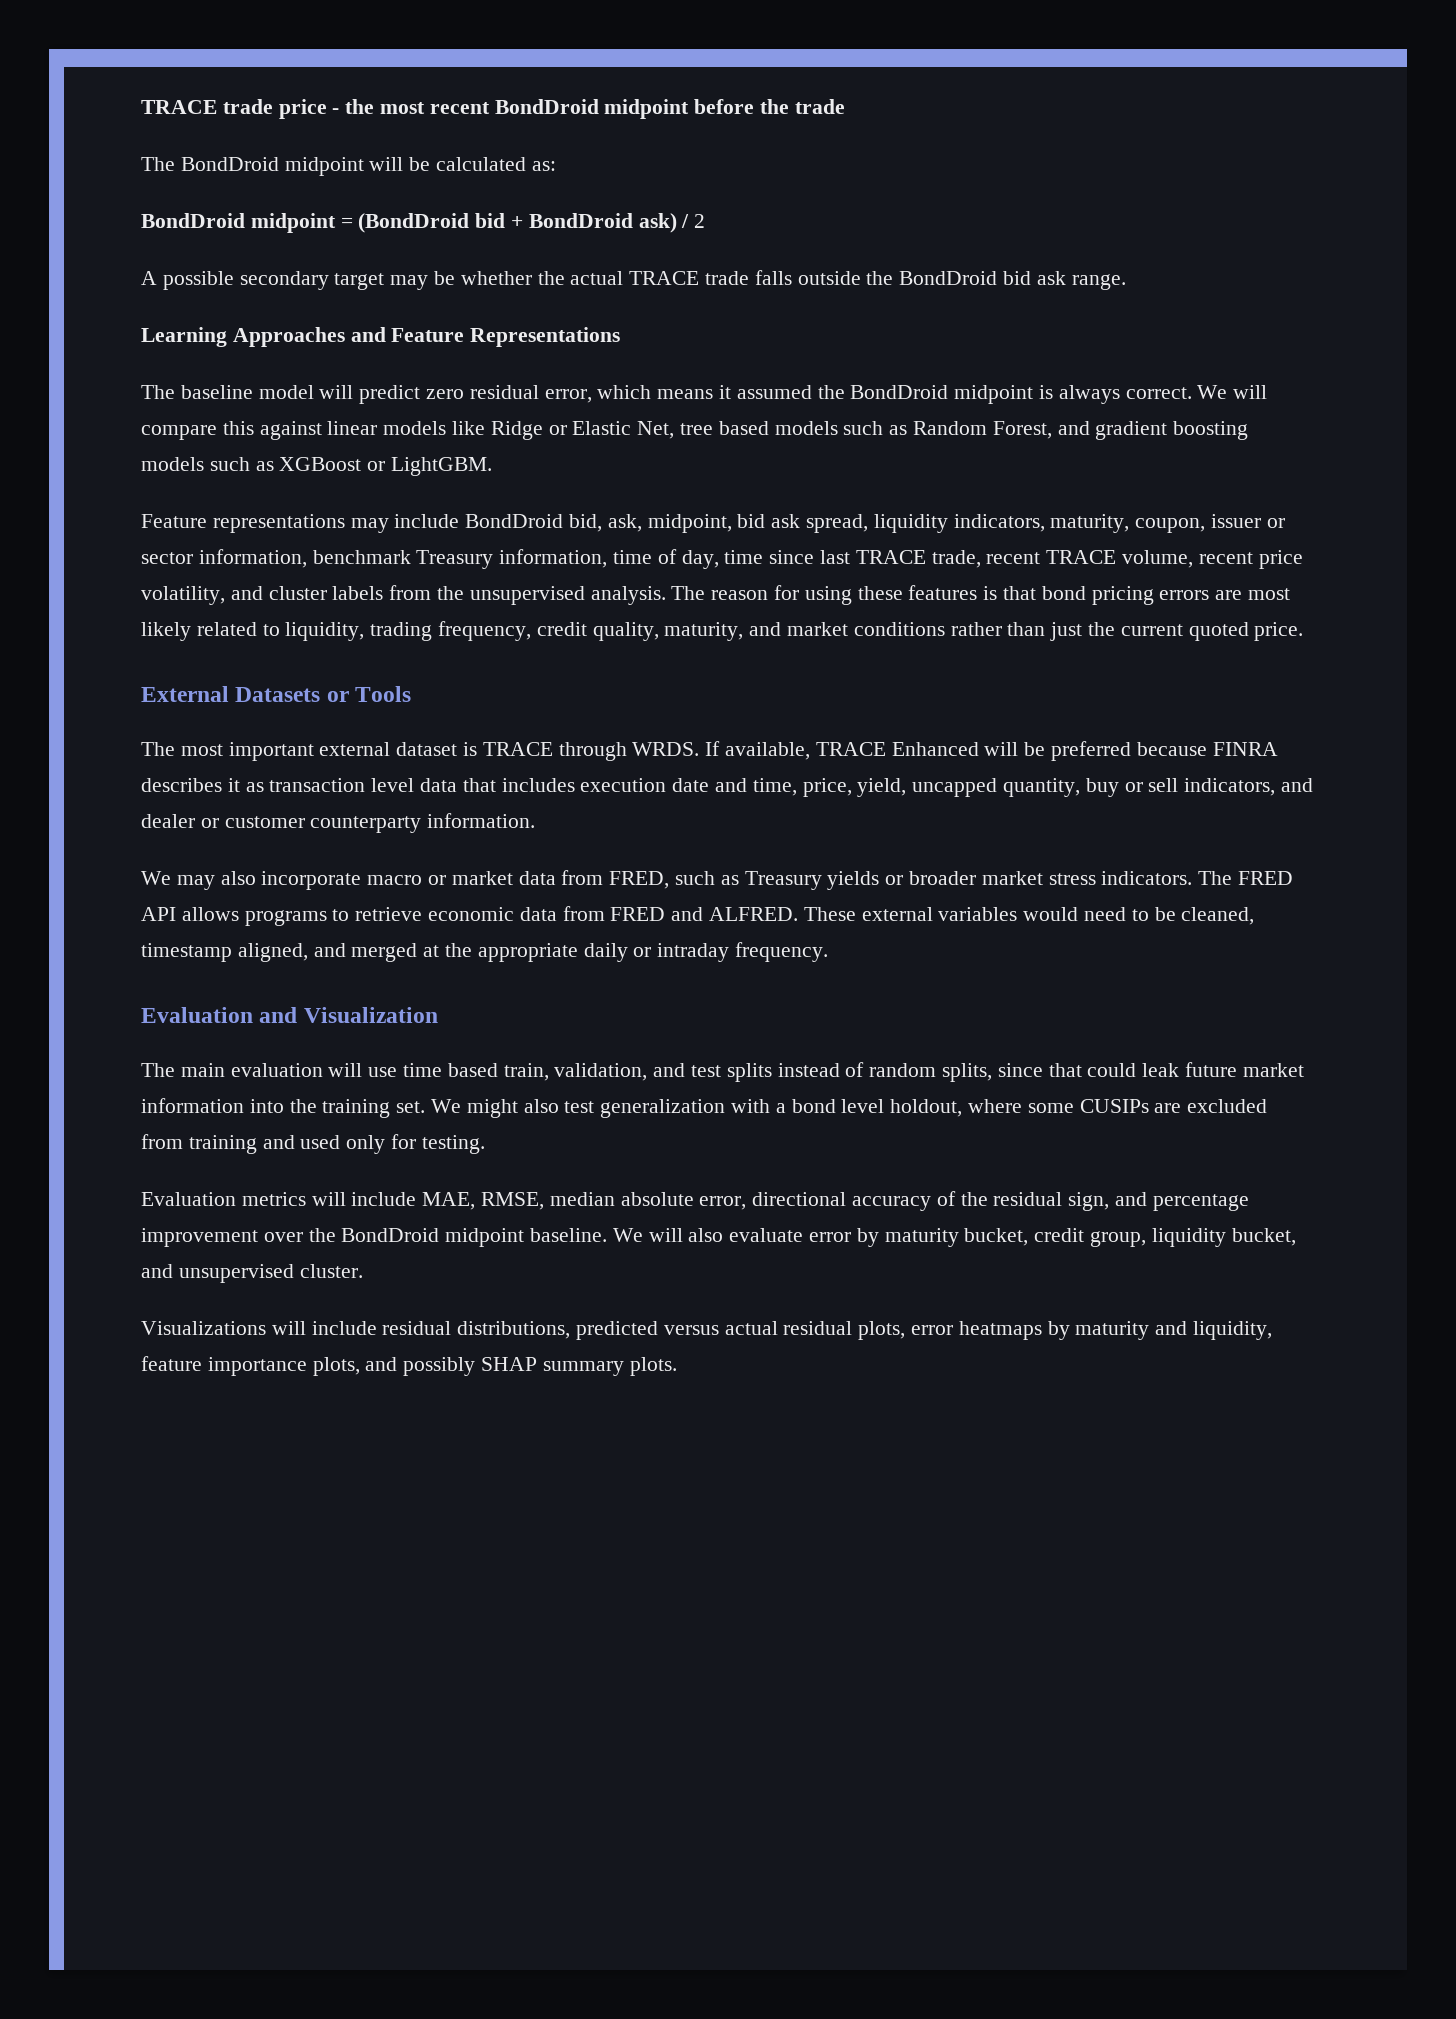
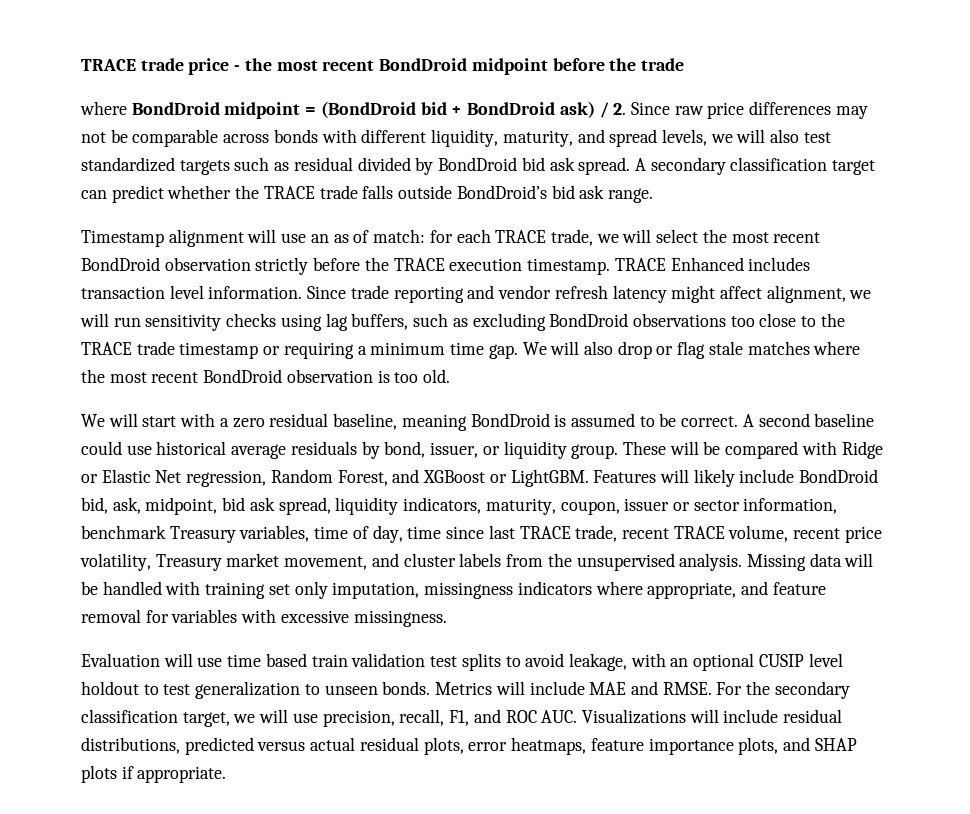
- The BondDroid midpoint will be calculated as:
- BondDroid midpoint = (BondDroid bid + BondDroid ask) / 2
- A possible secondary target may be whether the actual TRACE trade falls outside the BondDroid bid ask range.
+ where BondDroid midpoint = (BondDroid bid + BondDroid ask) / 2. Since raw price differences may not be comparable across bonds with different liquidity, maturity, and spread levels, we will also test standardized targets such as residual divided by BondDroid bid ask spread. A secondary classification target can predict whether the TRACE trade falls outside BondDroid’s bid ask range.
- Learning Approaches and Feature Representations
- The baseline model will predict zero residual error, which means it assumed the BondDroid midpoint is always correct. We will compare this against linear models like Ridge or Elastic Net, tree based models such as Random Forest, and gradient boosting models such as XGBoost or LightGBM.
- Feature representations may include BondDroid bid, ask, midpoint, bid ask spread, liquidity indicators, maturity, coupon, issuer or sector information, benchmark Treasury information, time of day, time since last TRACE trade, recent TRACE volume, recent price volatility, and cluster labels from the unsupervised analysis.
+ Timestamp alignment will use an as of match: for each TRACE trade, we will select the most recent BondDroid observation strictly before the TRACE execution timestamp. TRACE Enhanced includes transaction level information. Since trade reporting and vendor refresh latency might affect alignment, we will run sensitivity checks using lag buffers, such as excluding BondDroid observations too close to the TRACE trade timestamp or requiring a minimum time gap. We will also drop or flag stale matches where the most recent BondDroid observation is too old.
+ We will start with a zero residual baseline, meaning BondDroid is assumed to be correct. A second baseline could use historical average residuals by bond, issuer, or liquidity group. These will be compared with Ridge or Elastic Net regression, Random Forest, and XGBoost or LightGBM. Features will likely include BondDroid bid, ask, midpoint, bid ask spread, liquidity indicators, maturity, coupon, issuer or sector information, benchmark Treasury variables, time of day, time since last TRACE trade, recent TRACE volume, recent price volatility, Treasury market movement, and cluster labels from the unsupervised analysis.
- The reason for using these features is that bond pricing errors are most likely related to liquidity, trading frequency, credit quality, maturity, and market conditions rather than just the current quoted price.
- External Datasets or Tools
- The most important external dataset is TRACE through WRDS. If available, TRACE Enhanced will be preferred because FINRA describes it as transaction level data that includes execution date and time, price, yield, uncapped quantity, buy or sell indicators, and dealer or customer counterparty information.
- We may also incorporate macro or market data from FRED, such as Treasury yields or broader market stress indicators. The FRED API allows programs to retrieve economic data from FRED and ALFRED. These external variables would need to be cleaned, timestamp aligned, and merged at the appropriate daily or intraday frequency.
- Evaluation and Visualization
- The main evaluation will use time based train, validation, and test splits instead of random splits, since that could leak future market information into the training set. We might also test generalization with a bond level holdout, where some CUSIPs are excluded from training and used only for testing.
- Evaluation metrics will include MAE, RMSE, median absolute error, directional accuracy of the residual sign, and percentage improvement over the BondDroid midpoint baseline. We will also evaluate error by maturity bucket, credit group, liquidity bucket, and unsupervised cluster.
- Visualizations will include residual distributions, predicted versus actual residual plots, error heatmaps by maturity and liquidity, feature importance plots, and possibly SHAP summary plots.
+ Missing data will be handled with training set only imputation, missingness indicators where appropriate, and feature removal for variables with excessive missingness.
+ Evaluation will use time based train validation test splits to avoid leakage, with an optional CUSIP level holdout to test generalization to unseen bonds. Metrics will include MAE and RMSE. For the secondary classification target, we will use precision, recall, F1, and ROC AUC. Visualizations will include residual distributions, predicted versus actual residual plots, error heatmaps, feature importance plots, and SHAP plots if appropriate.

